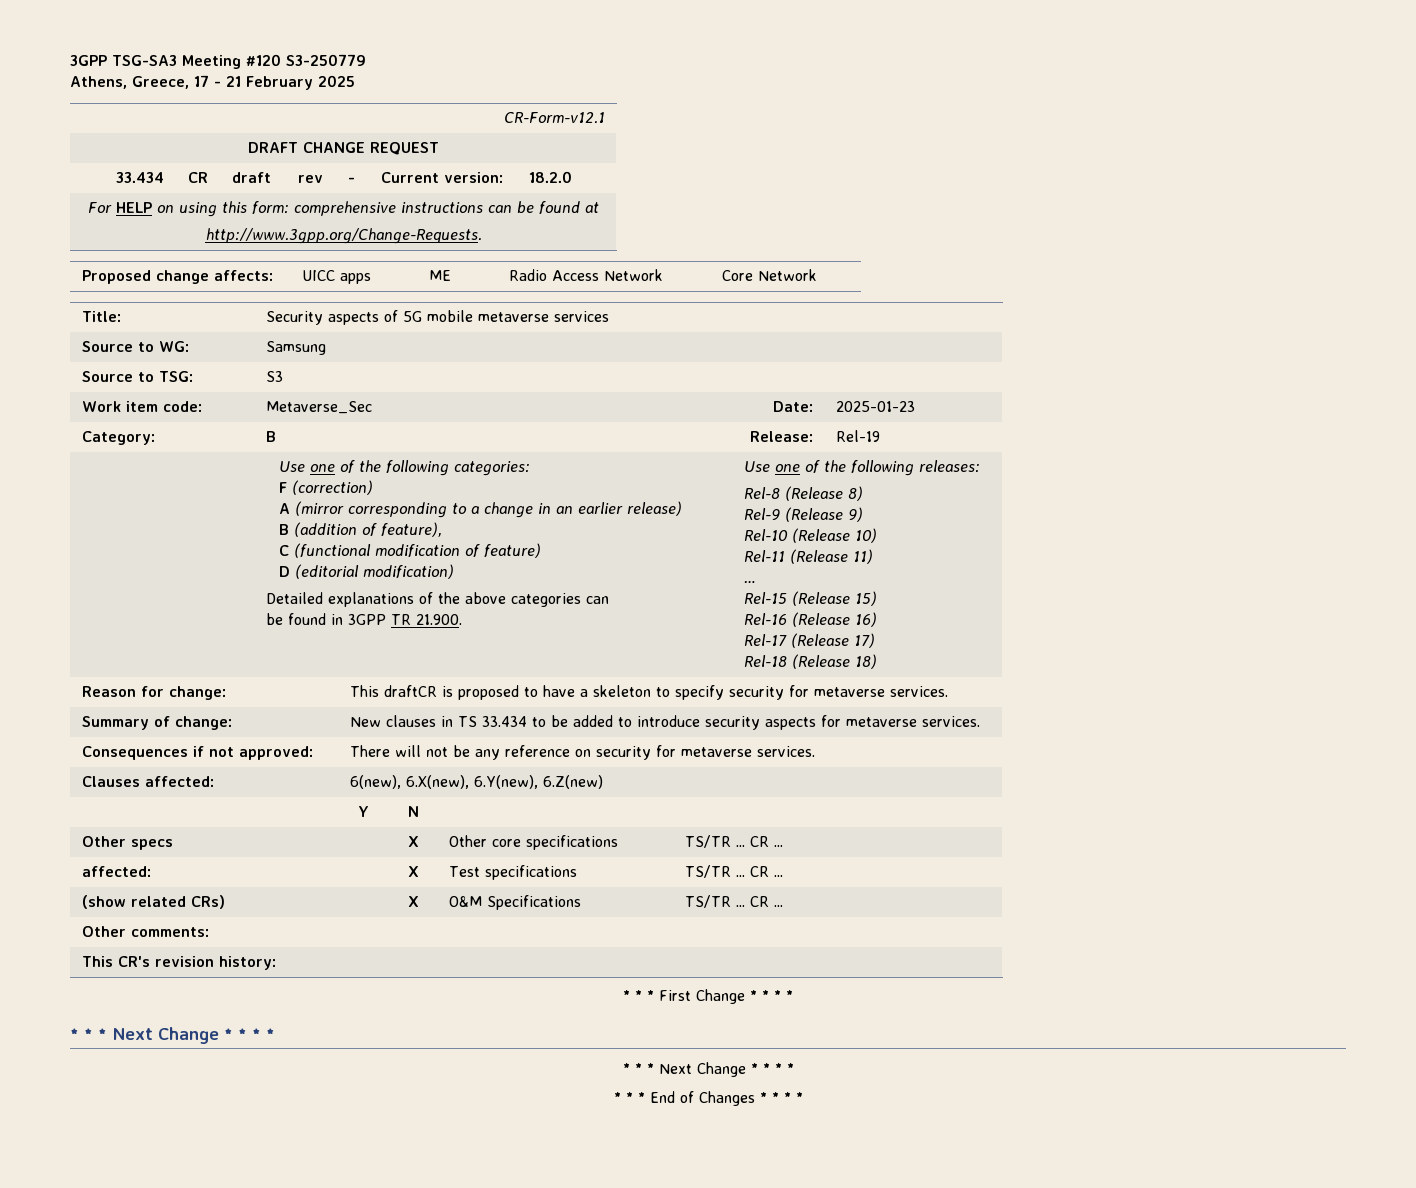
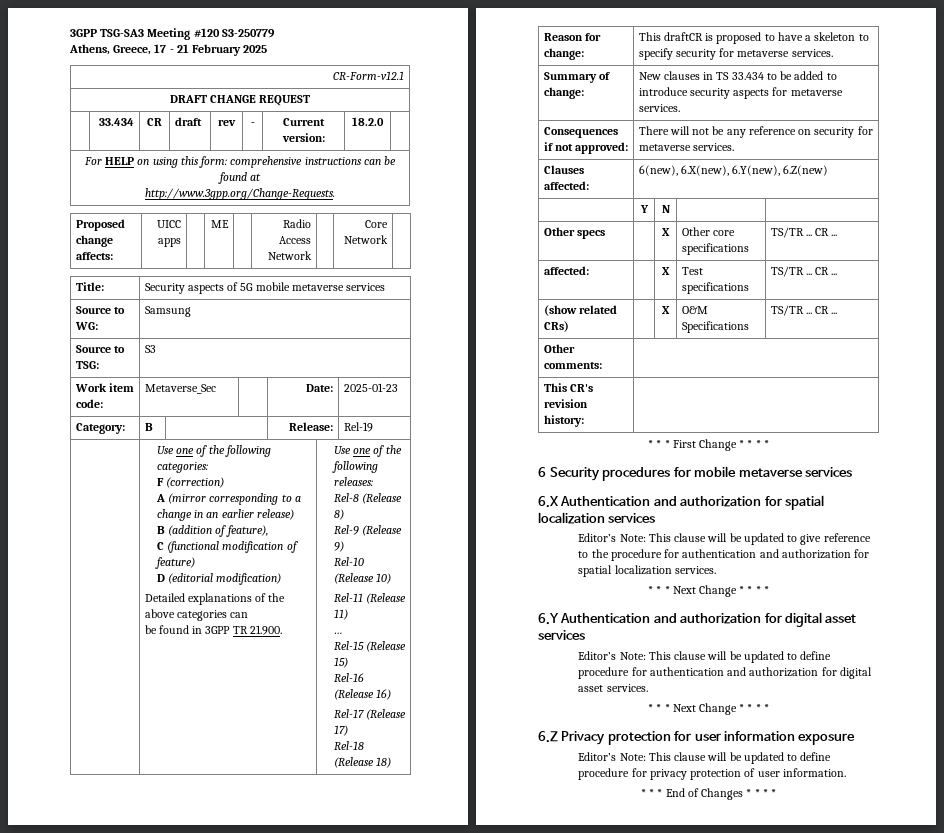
  * * * First Change * * * *
+ 6 Security procedures for mobile metaverse services
+ 6.X Authentication and authorization for spatial localization services
+ Editor’s Note: This clause will be updated to give reference to the procedure for authentication and authorization for spatial localization services.
  * * * Next Change * * * *
+ 6.Y Authentication and authorization for digital asset services
+ Editor’s Note: This clause will be updated to define procedure for authentication and authorization for digital asset services.
  * * * Next Change * * * *
+ 6.Z Privacy protection for user information exposure
+ Editor’s Note: This clause will be updated to define procedure for privacy protection of user information.

